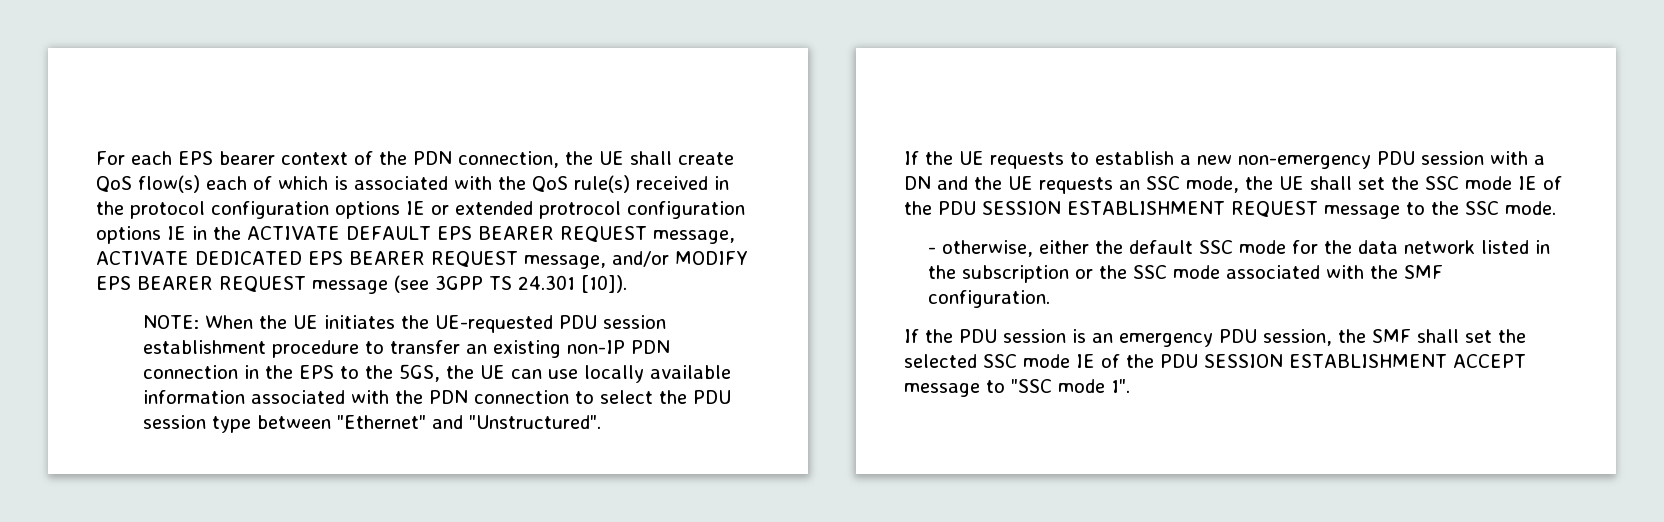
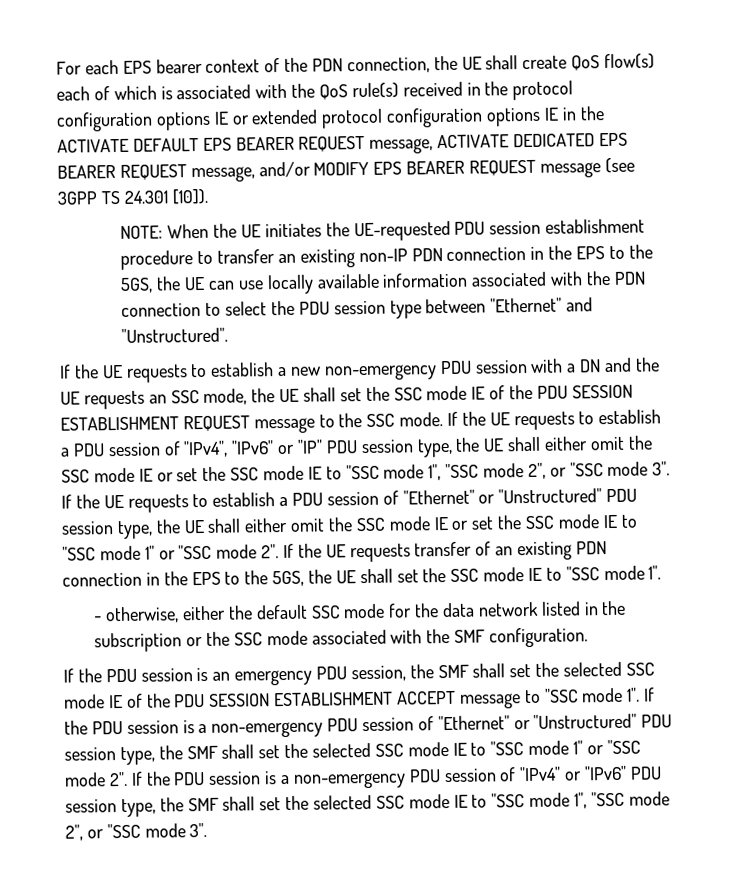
- For each EPS bearer context of the PDN connection, the UE shall create QoS flow(s) each of which is associated with the QoS rule(s) received in the protocol configuration options IE or extended protrocol configuration options IE in the ACTIVATE DEFAULT EPS BEARER REQUEST message, ACTIVATE DEDICATED EPS BEARER REQUEST message, and/or MODIFY EPS BEARER REQUEST message (see 3GPP TS 24.301 [10]).
+ For each EPS bearer context of the PDN connection, the UE shall create QoS flow(s) each of which is associated with the QoS rule(s) received in the protocol configuration options IE or extended protocol configuration options IE in the ACTIVATE DEFAULT EPS BEARER REQUEST message, ACTIVATE DEDICATED EPS BEARER REQUEST message, and/or MODIFY EPS BEARER REQUEST message (see 3GPP TS 24.301 [10]).
+ If the UE requests to establish a PDU session of "IPv4", "IPv6" or "IP" PDU session type, the UE shall either omit the SSC mode IE or set the SSC mode IE to "SSC mode 1", "SSC mode 2", or "SSC mode 3". If the UE requests to establish a PDU session of "Ethernet" or "Unstructured" PDU session type, the UE shall either omit the SSC mode IE or set the SSC mode IE to "SSC mode 1" or "SSC mode 2". If the UE requests transfer of an existing PDN connection in the EPS to the 5GS, the UE shall set the SSC mode IE to "SSC mode 1".
+ If the PDU session is a non-emergency PDU session of "Ethernet" or "Unstructured" PDU session type, the SMF shall set the selected SSC mode IE to "SSC mode 1" or "SSC mode 2". If the PDU session is a non-emergency PDU session of "IPv4" or "IPv6" PDU session type, the SMF shall set the selected SSC mode IE to "SSC mode 1", "SSC mode 2", or "SSC mode 3".

